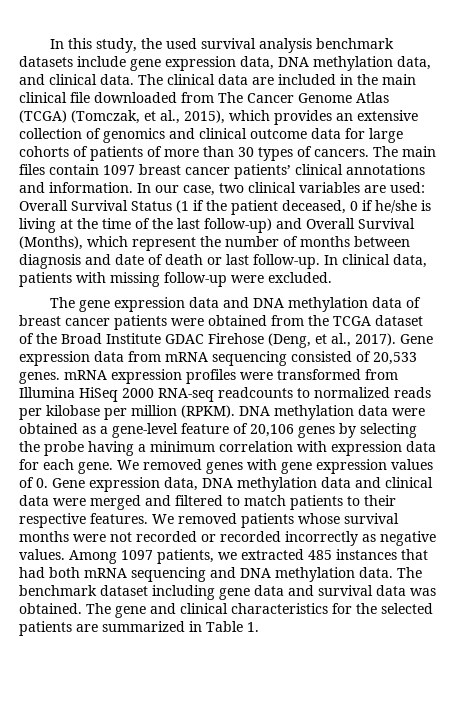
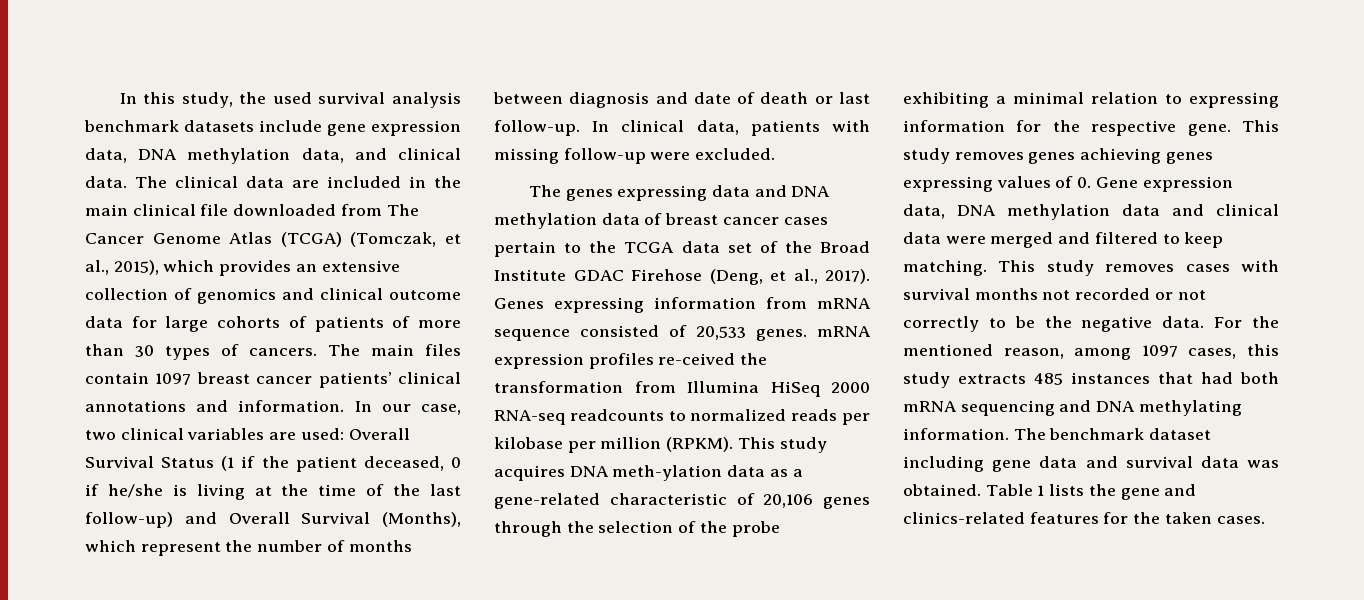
- The gene expression data and DNA methylation data of breast cancer patients were obtained from the TCGA dataset of the Broad Institute GDAC Firehose (Deng, et al., 2017).
+ The genes expressing data and DNA methylation data of breast cancer cases pertain to the TCGA data set of the Broad Institute GDAC Firehose (Deng, et al., 2017).
- Gene expression data from mRNA sequencing consisted of 20,533 genes. mRNA expression profiles were transformed from Illumina HiSeq 2000 RNA-seq readcounts to normalized reads per kilobase per million (RPKM).
+ Genes expressing information from mRNA sequence consisted of 20,533 genes. mRNA expression profiles re-ceived the transformation from Illumina HiSeq 2000 RNA-seq readcounts to normalized reads per kilobase per million (RPKM).
- DNA methylation data were obtained as a gene-level feature of 20,106 genes by selecting the probe having a minimum correlation with expression data for each gene. We removed genes with gene expression values of 0. Gene expression data, DNA methylation data and clinical data were merged and filtered to match patients to their respective features. We removed patients whose survival months were not recorded or recorded incorrectly as negative values. Among 1097 patients, we extracted 485 instances that had both mRNA sequencing and DNA methylation data.
+ This study acquires DNA meth-ylation data as a gene-related characteristic of 20,106 genes through the selection of the probe exhibiting a minimal relation to expressing information for the respective gene. This study removes genes achieving genes expressing values of 0. Gene expression data, DNA methylation data and clinical data were merged and filtered to keep matching. This study removes cases with survival months not recorded or not correctly to be the negative data. For the mentioned reason, among 1097 cases, this study extracts 485 instances that had both mRNA sequencing and DNA methylating information.
- The gene and clinical characteristics for the selected patients are summarized in Table 1.
+ Table 1 lists the gene and clinics-related features for the taken cases.

